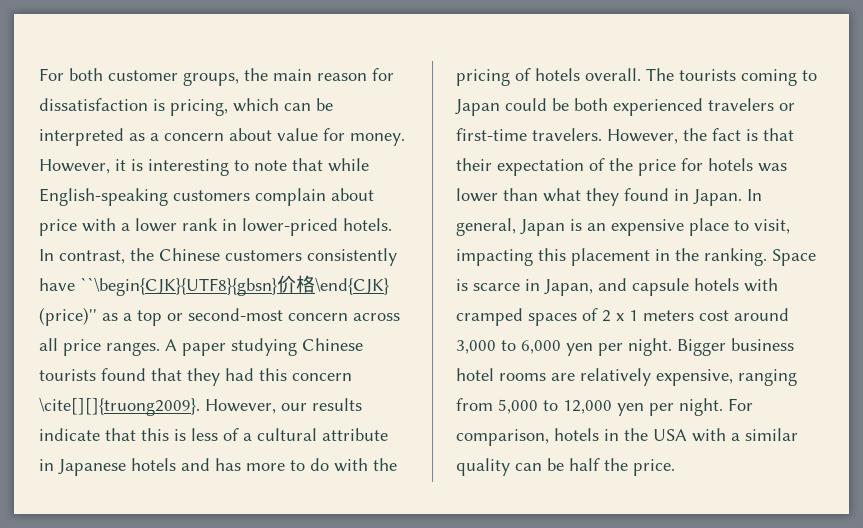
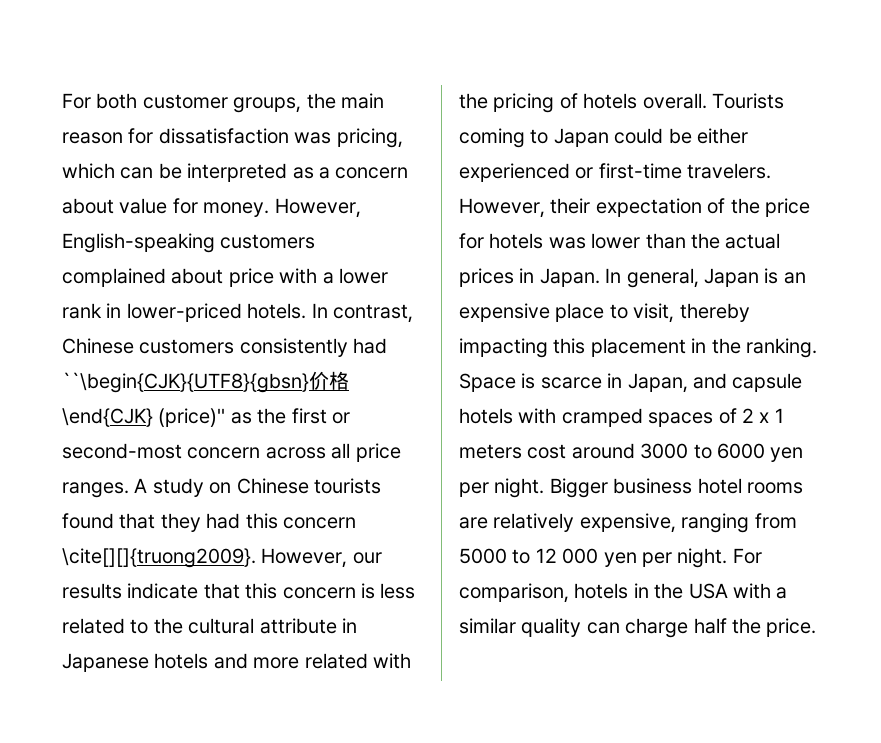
- For both customer groups, the main reason for dissatisfaction is pricing, which can be interpreted as a concern about value for money.
+ For both customer groups, the main reason for dissatisfaction was pricing, which can be interpreted as a concern about value for money.
- However, it is interesting to note that while English-speaking customers complain about price with a lower rank in lower-priced hotels.
+ However, English-speaking customers complained about price with a lower rank in lower-priced hotels.
- In contrast, the Chinese customers consistently have ``\begin{CJK}{UTF8}{gbsn}价格\end{CJK} (price)'' as a top or second-most concern across all price ranges.
+ In contrast, Chinese customers consistently had ``\begin{CJK}{UTF8}{gbsn}价格\end{CJK} (price)'' as the first or second-most concern across all price ranges.
- A paper studying Chinese tourists found that they had this concern \cite[][]{truong2009}.
+ A study on Chinese tourists found that they had this concern \cite[][]{truong2009}.
- However, our results indicate that this is less of a cultural attribute in Japanese hotels and has more to do with the pricing of hotels overall.
+ However, our results indicate that this concern is less related to the cultural attribute in Japanese hotels and more related with the pricing of hotels overall.
- The tourists coming to Japan could be both experienced travelers or first-time travelers.
+ Tourists coming to Japan could be either experienced or first-time travelers.
- However, the fact is that their expectation of the price for hotels was lower than what they found in Japan.
+ However, their expectation of the price for hotels was lower than the actual prices in Japan.
- In general, Japan is an expensive place to visit, impacting this placement in the ranking.
+ In general, Japan is an expensive place to visit, thereby impacting this placement in the ranking.
- Space is scarce in Japan, and capsule hotels with cramped spaces of 2 x 1 meters cost around 3,000 to 6,000 yen per night.
+ Space is scarce in Japan, and capsule hotels with cramped spaces of 2 x 1 meters cost around 3000 to 6000 yen per night.
- Bigger business hotel rooms are relatively expensive, ranging from 5,000 to 12,000 yen per night.
+ Bigger business hotel rooms are relatively expensive, ranging from 5000 to 12 000 yen per night.
- For comparison, hotels in the USA with a similar quality can be half the price.
+ For comparison, hotels in the USA with a similar quality can charge half the price.

